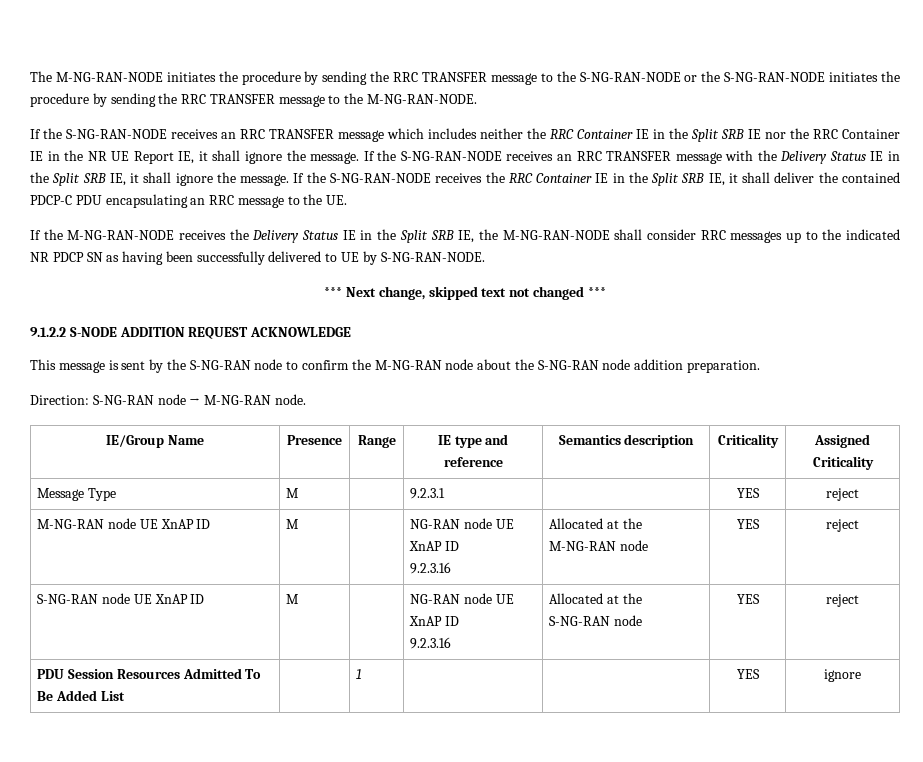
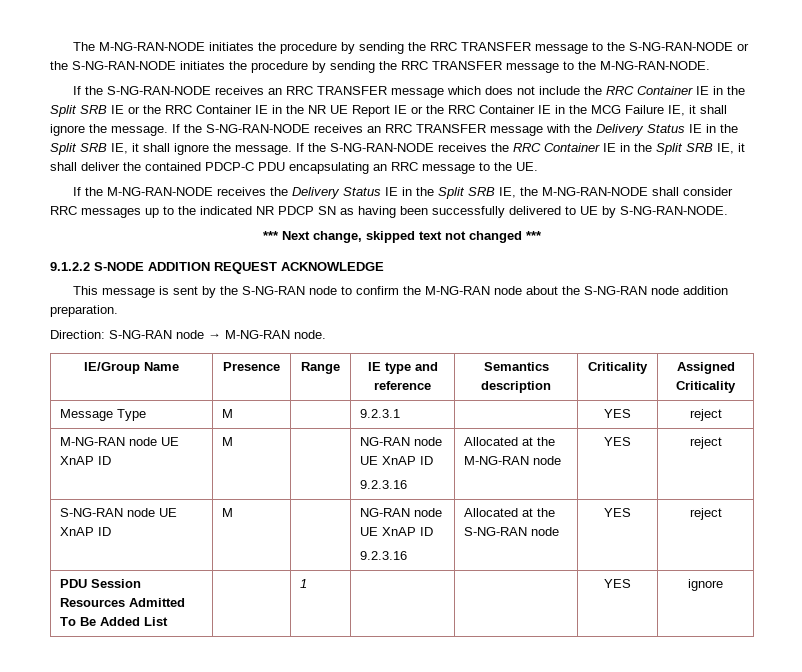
- If the S-NG-RAN-NODE receives an RRC TRANSFER message which includes neither the RRC Container IE in the Split SRB IE nor the RRC Container IE in the NR UE Report IE, it shall ignore the message.
+ If the S-NG-RAN-NODE receives an RRC TRANSFER message which does not include the RRC Container IE in the Split SRB IE or the RRC Container IE in the NR UE Report IE or the RRC Container IE in the MCG Failure IE, it shall ignore the message.

